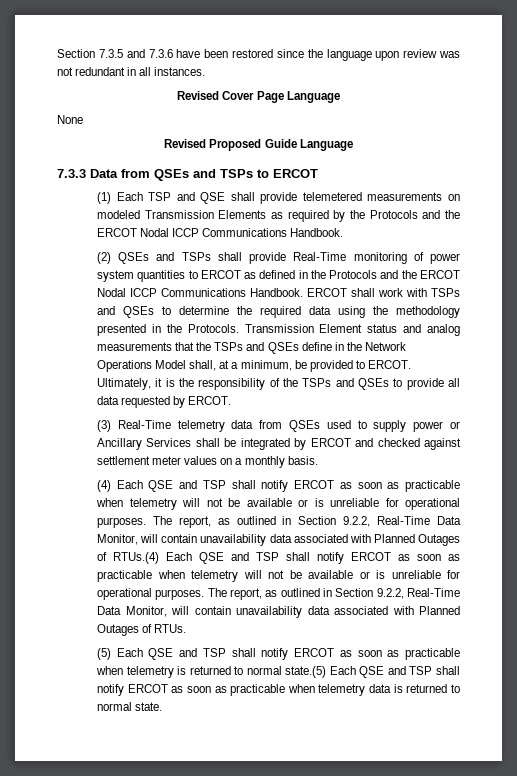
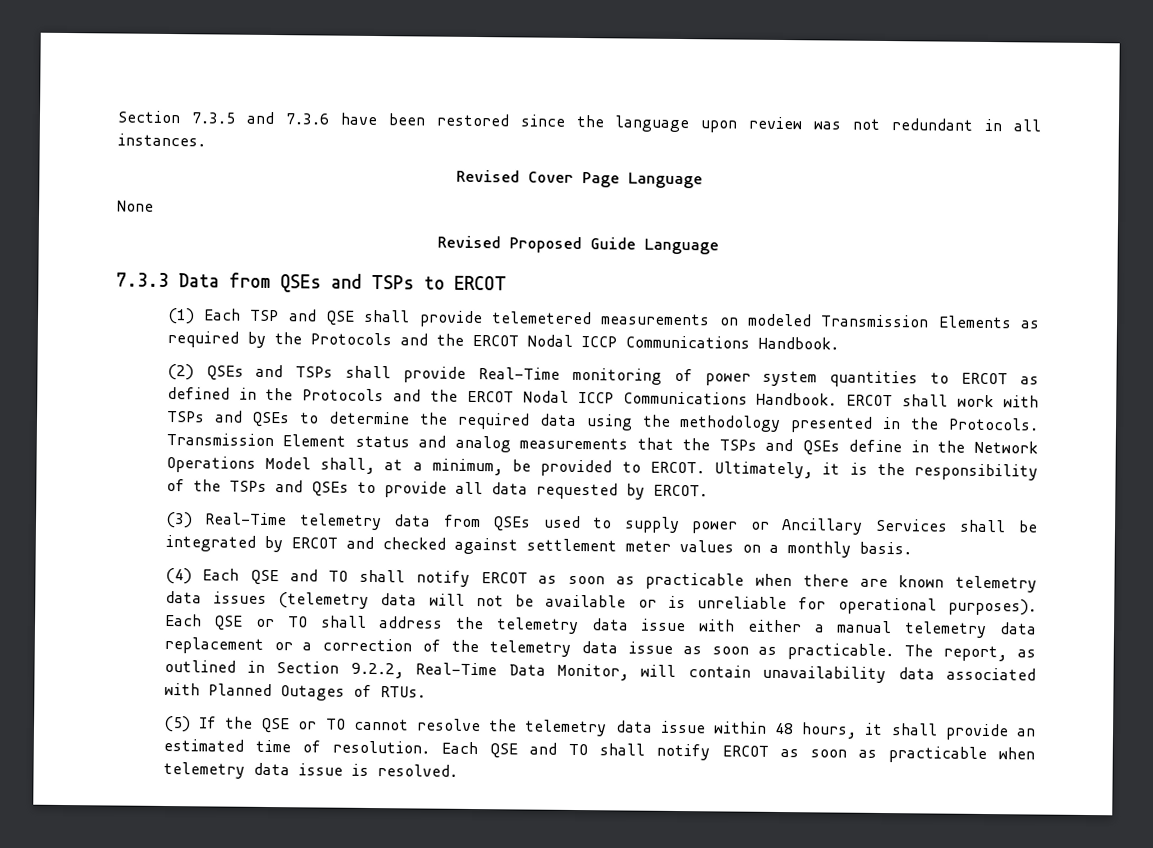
- (4) Each QSE and TSP shall notify ERCOT as soon as practicable when telemetry will not be available or is unreliable for operational purposes. The report, as outlined in Section 9.2.2, Real-Time Data Monitor, will contain unavailability data associated with Planned Outages of RTUs.(4) Each QSE and TSP shall notify ERCOT as soon as practicable when telemetry will not be available or is unreliable for operational purposes.
+ (4) Each QSE and TO shall notify ERCOT as soon as practicable when there are known telemetry data issues (telemetry data will not be available or is unreliable for operational purposes). Each QSE or TO shall address the telemetry data issue with either a manual telemetry data replacement or a correction of the telemetry data issue as soon as practicable.
- (5) Each QSE and TSP shall notify ERCOT as soon as practicable when telemetry is returned to normal state.(5) Each QSE and TSP shall notify ERCOT as soon as practicable when telemetry data is returned to normal state.
+ (5) If the QSE or TO cannot resolve the telemetry data issue within 48 hours, it shall provide an estimated time of resolution. Each QSE and TO shall notify ERCOT as soon as practicable when telemetry data issue is resolved.

